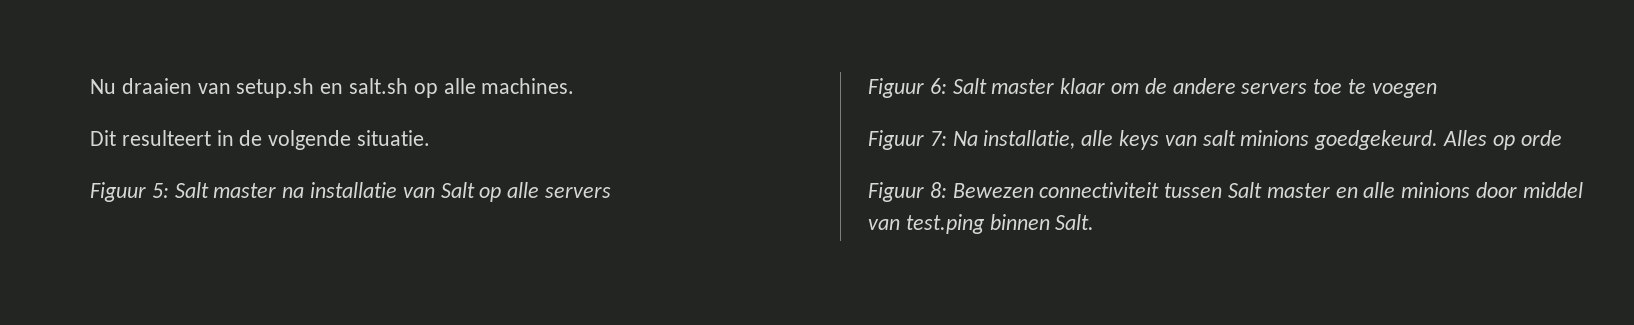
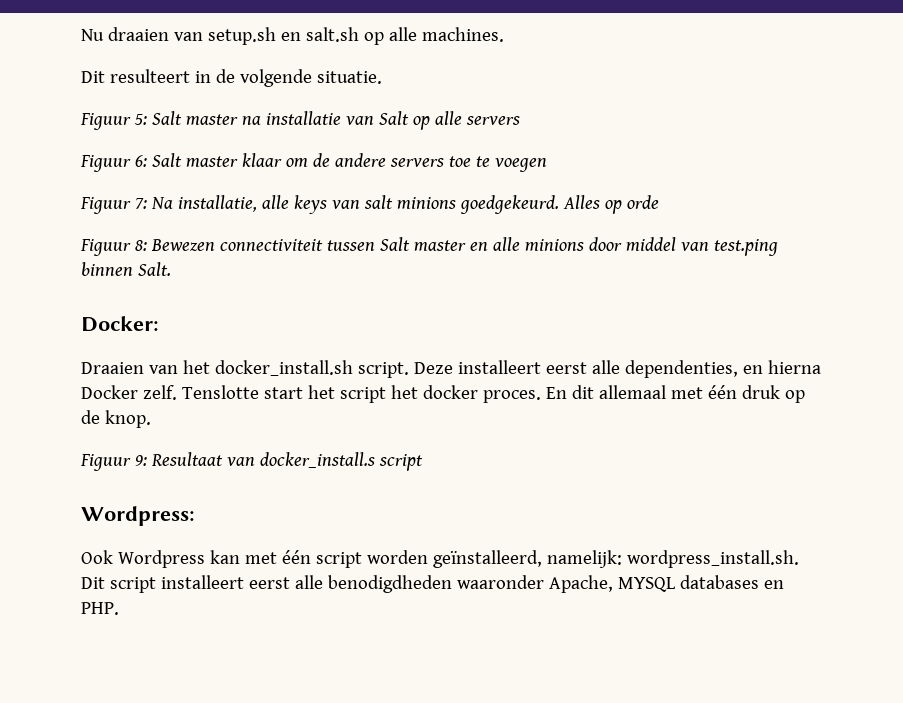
+ Docker:
+ Draaien van het docker_install.sh script. Deze installeert eerst alle dependenties, en hierna Docker zelf. Tenslotte start het script het docker proces. En dit allemaal met één druk op de knop.
+ Figuur 9: Resultaat van docker_install.s script
+ Wordpress:
+ Ook Wordpress kan met één script worden geïnstalleerd, namelijk: wordpress_install.sh. Dit script installeert eerst alle benodigdheden waaronder Apache, MYSQL databases en PHP.

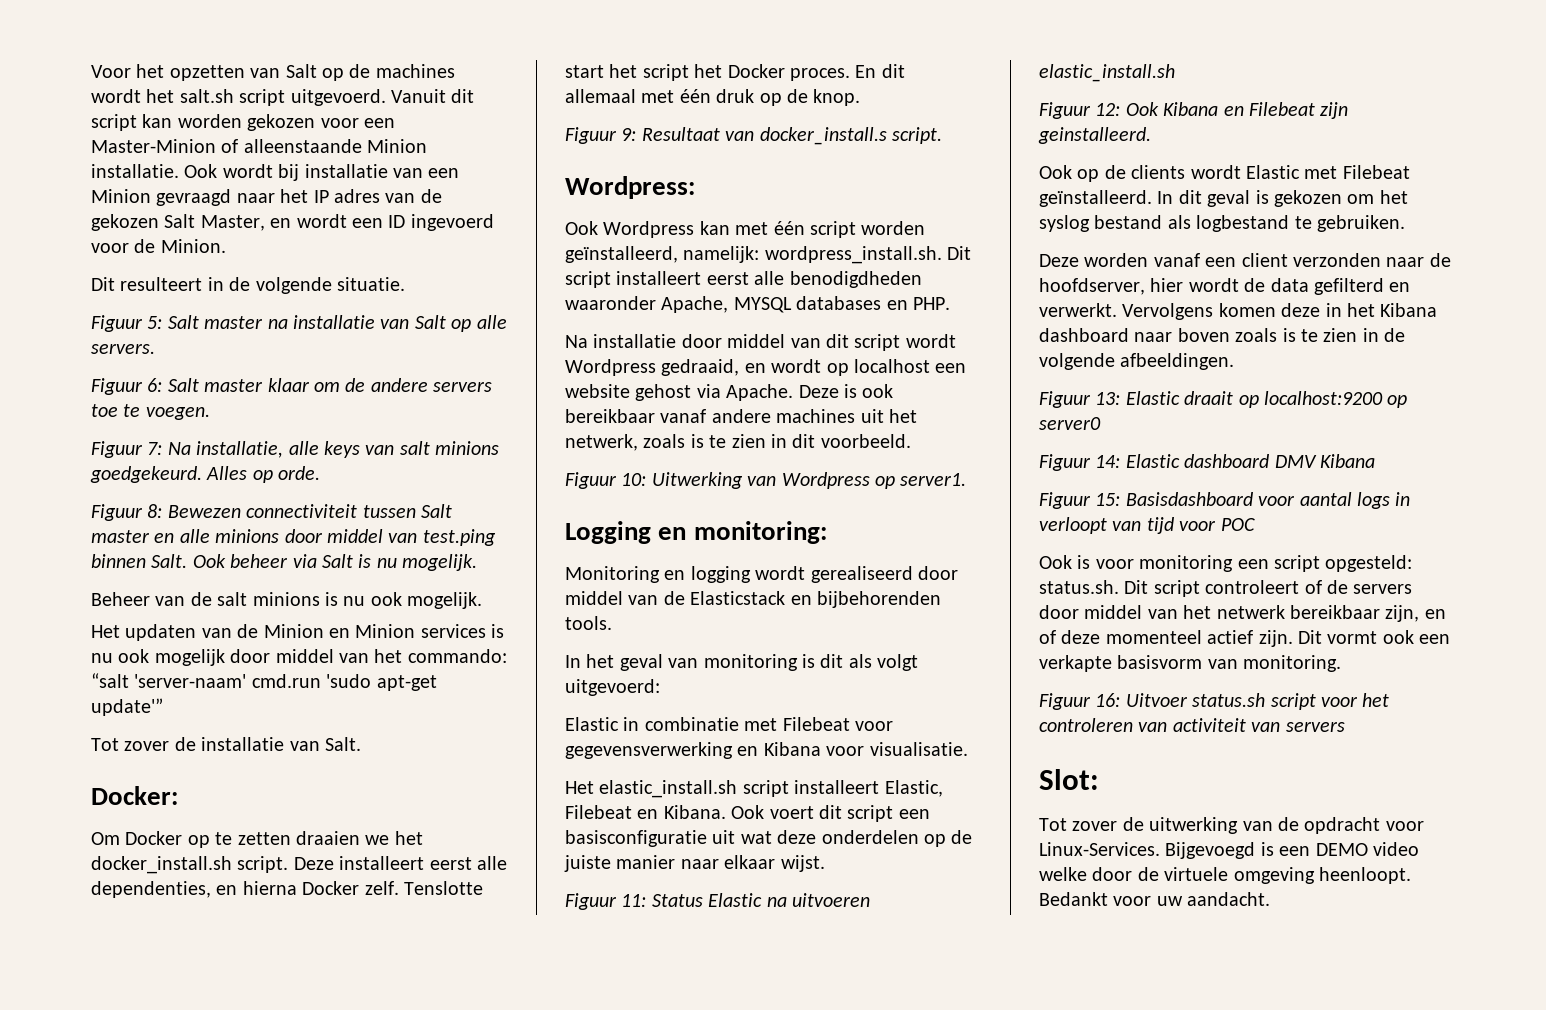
- Nu draaien van setup.sh en salt.sh op alle machines.
+ Voor het opzetten van Salt op de machines wordt het salt.sh script uitgevoerd. Vanuit dit script kan worden gekozen voor een Master-Minion of alleenstaande Minion installatie. Ook wordt bij installatie van een Minion gevraagd naar het IP adres van de gekozen Salt Master, en wordt een ID ingevoerd voor de Minion.
- Figuur 5: Salt master na installatie van Salt op alle servers
+ Figuur 5: Salt master na installatie van Salt op alle servers.
- Figuur 6: Salt master klaar om de andere servers toe te voegen
+ Figuur 6: Salt master klaar om de andere servers toe te voegen.
- Alles op orde
+ Alles op orde.
- Figuur 8: Bewezen connectiviteit tussen Salt master en alle minions door middel van test.ping binnen Salt.
+ Figuur 8: Bewezen connectiviteit tussen Salt master en alle minions door middel van test.ping binnen Salt. Ook beheer via Salt is nu mogelijk.
+ Beheer van de salt minions is nu ook mogelijk.
+ Het updaten van de Minion en Minion services is nu ook mogelijk door middel van het commando: “salt 'server-naam' cmd.run 'sudo apt-get update'”
+ Tot zover de installatie van Salt.
  Docker:
- Draaien van het docker_install.sh script.
+ Om Docker op te zetten draaien we het docker_install.sh script.
- Tenslotte start het script het docker proces.
+ Tenslotte start het script het Docker proces.
- Figuur 9: Resultaat van docker_install.s script
+ Figuur 9: Resultaat van docker_install.s script.
+ Na installatie door middel van dit script wordt Wordpress gedraaid, en wordt op localhost een website gehost via Apache. Deze is ook bereikbaar vanaf andere machines uit het netwerk, zoals is te zien in dit voorbeeld.
+ Figuur 10: Uitwerking van Wordpress op server1.
+ Logging en monitoring:
+ Monitoring en logging wordt gerealiseerd door middel van de Elasticstack en bijbehorenden tools.
+ In het geval van monitoring is dit als volgt uitgevoerd:
+ Elastic in combinatie met Filebeat voor gegevensverwerking en Kibana voor visualisatie.
+ Het elastic_install.sh script installeert Elastic, Filebeat en Kibana. Ook voert dit script een basisconfiguratie uit wat deze onderdelen op de juiste manier naar elkaar wijst.
+ Figuur 11: Status Elastic na uitvoeren elastic_install.sh
+ Figuur 12: Ook Kibana en Filebeat zijn geinstalleerd.
+ Ook op de clients wordt Elastic met Filebeat geïnstalleerd. In dit geval is gekozen om het syslog bestand als logbestand te gebruiken.
+ Deze worden vanaf een client verzonden naar de hoofdserver, hier wordt de data gefilterd en verwerkt. Vervolgens komen deze in het Kibana dashboard naar boven zoals is te zien in de volgende afbeeldingen.
+ Figuur 13: Elastic draait op localhost:9200 op server0
+ Figuur 14: Elastic dashboard DMV Kibana
+ Figuur 15: Basisdashboard voor aantal logs in verloopt van tijd voor POC
+ Ook is voor monitoring een script opgesteld: status.sh. Dit script controleert of de servers door middel van het netwerk bereikbaar zijn, en of deze momenteel actief zijn. Dit vormt ook een verkapte basisvorm van monitoring.
+ Figuur 16: Uitvoer status.sh script voor het controleren van activiteit van servers
+ Slot:
+ Tot zover de uitwerking van de opdracht voor Linux-Services. Bijgevoegd is een DEMO video welke door de virtuele omgeving heenloopt. Bedankt voor uw aandacht.

